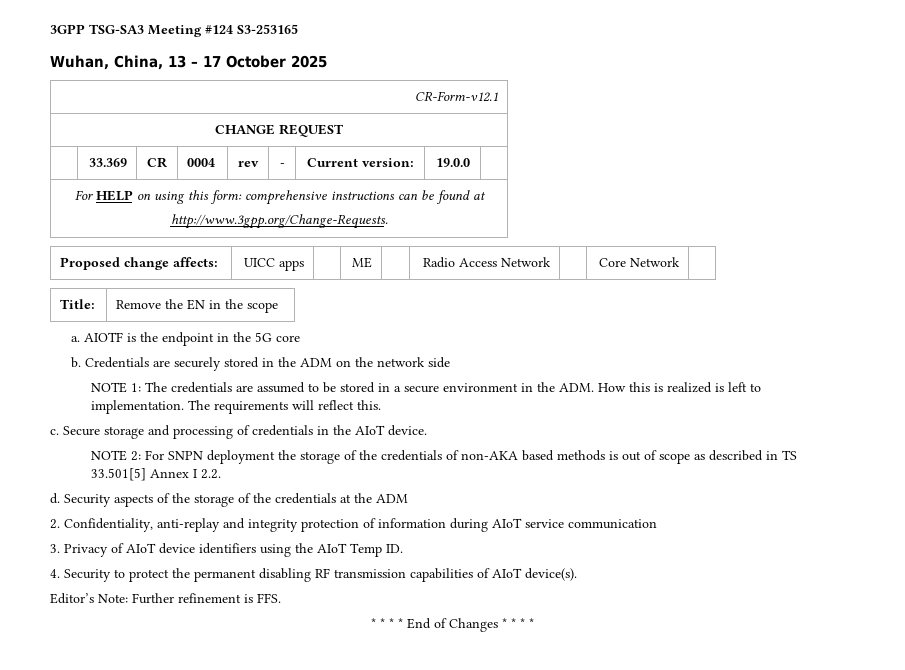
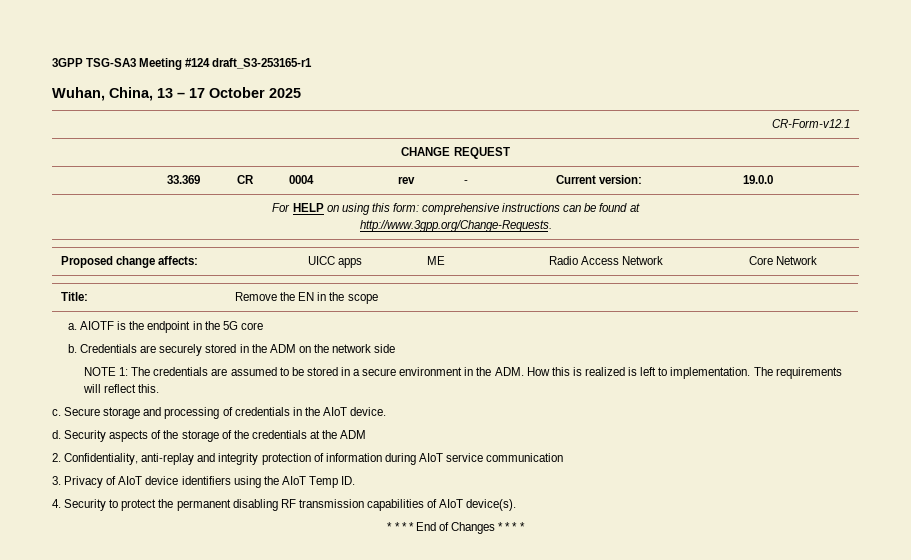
- 3GPP TSG-SA3 Meeting #124 S3-253165
+ 3GPP TSG-SA3 Meeting #124 draft_S3-253165-r1
- NOTE 2: For SNPN deployment the storage of the credentials of non-AKA based methods is out of scope as described in TS 33.501[5] Annex I 2.2.
- Editor’s Note: Further refinement is FFS.

